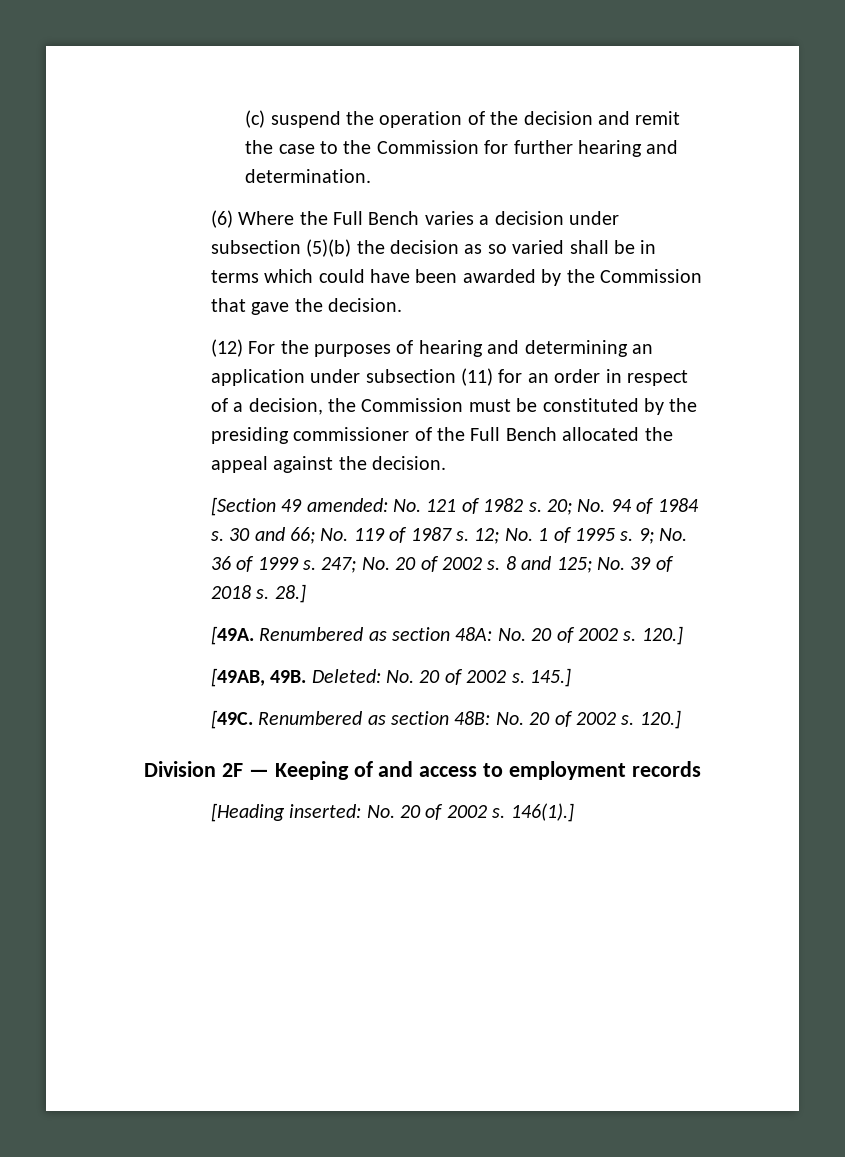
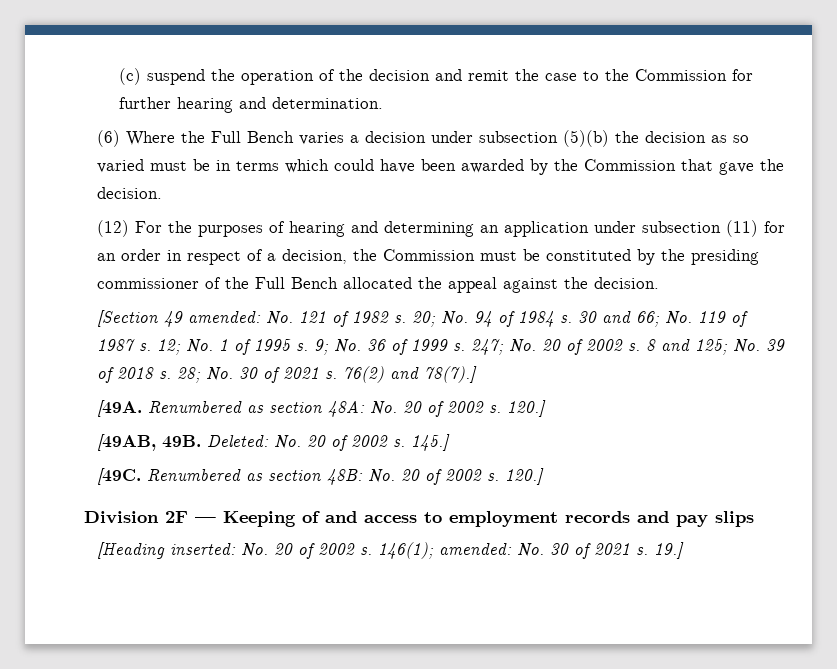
- (6) Where the Full Bench varies a decision under subsection (5)(b) the decision as so varied shall be in terms which could have been awarded by the Commission that gave the decision.
+ (6) Where the Full Bench varies a decision under subsection (5)(b) the decision as so varied must be in terms which could have been awarded by the Commission that gave the decision.
- 28.]
+ 28; No. 30 of 2021 s. 76(2) and 78(7).]
- Division 2F — Keeping of and access to employment records
+ Division 2F — Keeping of and access to employment records and pay slips
- 146(1).]
+ 146(1); amended: No. 30 of 2021 s. 19.]

